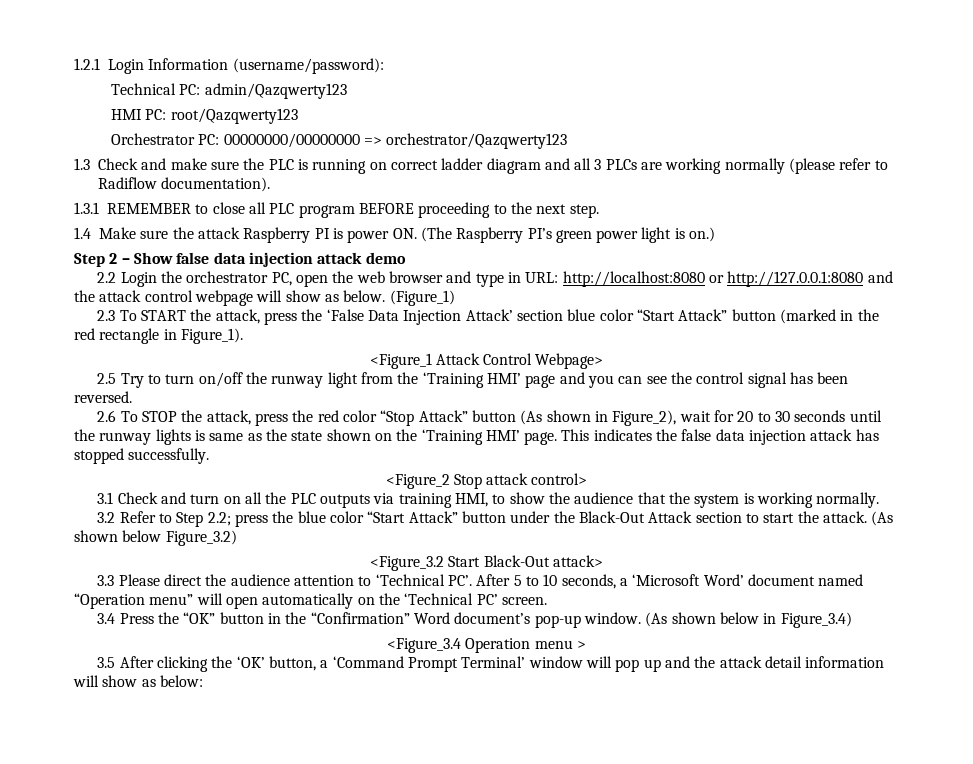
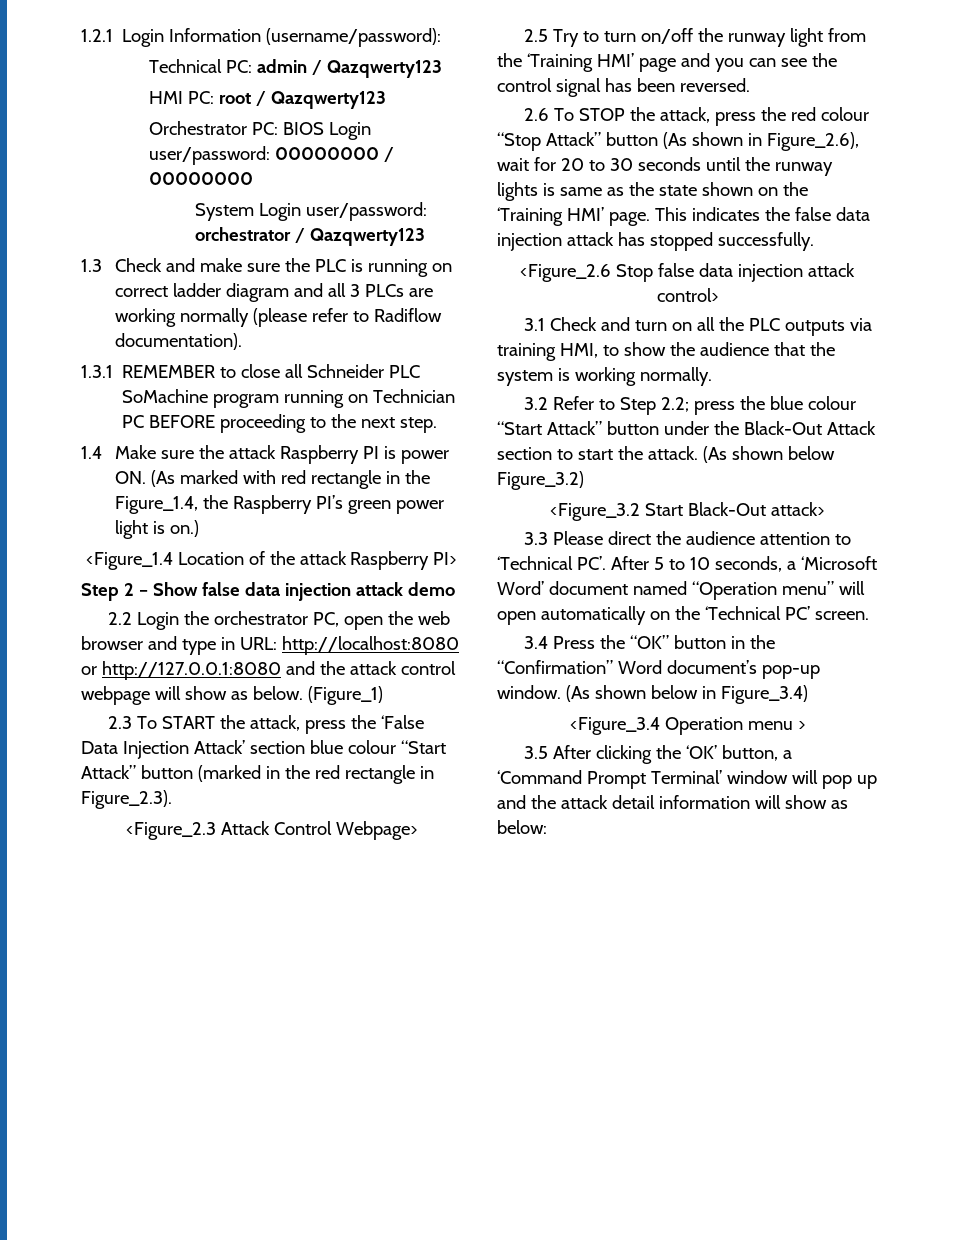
- Technical PC: admin/Qazqwerty123
+ Technical PC: admin / Qazqwerty123
- HMI PC: root/Qazqwerty123
+ HMI PC: root / Qazqwerty123
- Orchestrator PC: 00000000/00000000 => orchestrator/Qazqwerty123
+ Orchestrator PC: BIOS Login user/password: 00000000 / 00000000
+ System Login user/password: orchestrator / Qazqwerty123
- 1.3.1 REMEMBER to close all PLC program BEFORE proceeding to the next step.
+ 1.3.1 REMEMBER to close all Schneider PLC SoMachine program running on Technician PC BEFORE proceeding to the next step.
- 1.4 Make sure the attack Raspberry PI is power ON. (The Raspberry PI’s green power light is on.)
+ 1.4 Make sure the attack Raspberry PI is power ON. (As marked with red rectangle in the Figure_1.4, the Raspberry PI’s green power light is on.)
+ <Figure_1.4 Location of the attack Raspberry PI>
- 2.3 To START the attack, press the ‘False Data Injection Attack’ section blue color “Start Attack” button (marked in the red rectangle in Figure_1).
- <Figure_1 Attack Control Webpage>
+ 2.3 To START the attack, press the ‘False Data Injection Attack’ section blue colour “Start Attack” button (marked in the red rectangle in Figure_2.3).
+ <Figure_2.3 Attack Control Webpage>
- 2.6 To STOP the attack, press the red color “Stop Attack” button (As shown in Figure_2), wait for 20 to 30 seconds until the runway lights is same as the state shown on the ‘Training HMI’ page.
+ 2.6 To STOP the attack, press the red colour “Stop Attack” button (As shown in Figure_2.6), wait for 20 to 30 seconds until the runway lights is same as the state shown on the ‘Training HMI’ page.
- <Figure_2 Stop attack control>
+ <Figure_2.6 Stop false data injection attack control>
- 3.2 Refer to Step 2.2; press the blue color “Start Attack” button under the Black-Out Attack section to start the attack.
+ 3.2 Refer to Step 2.2; press the blue colour “Start Attack” button under the Black-Out Attack section to start the attack.

